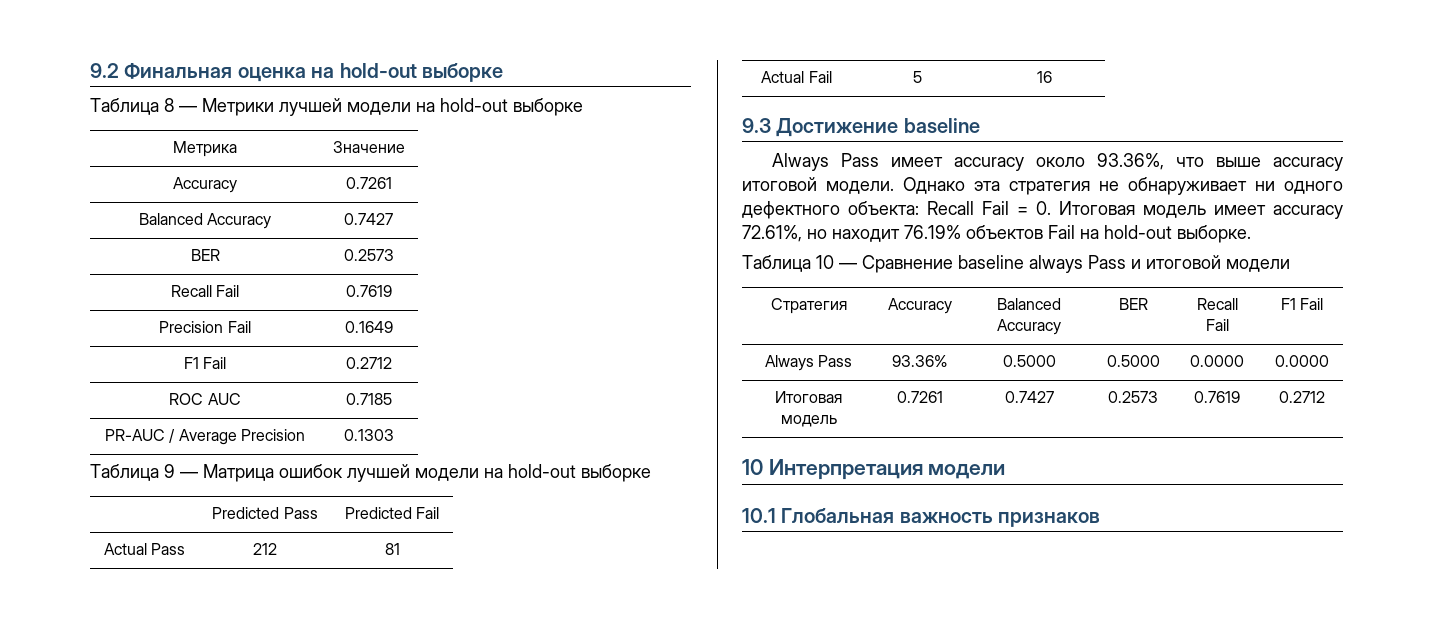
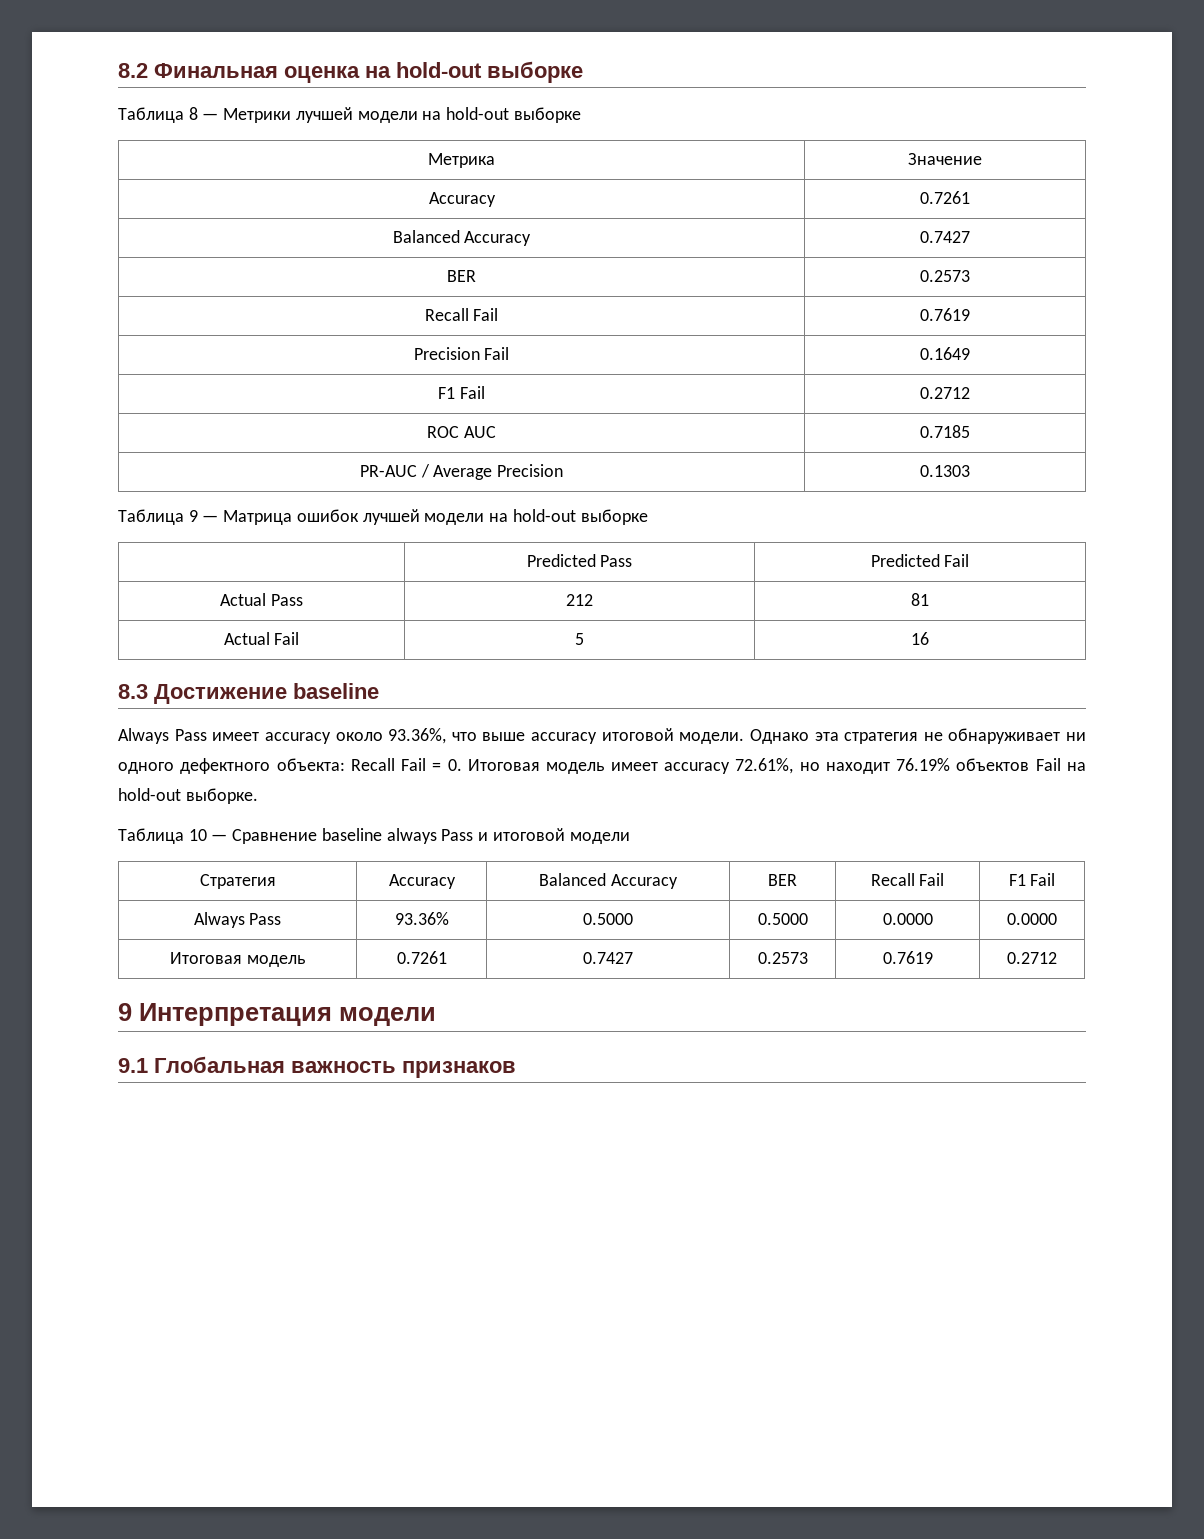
- 9.2 Финальная оценка на hold-out выборке
+ 8.2 Финальная оценка на hold-out выборке
- 9.3 Достижение baseline
+ 8.3 Достижение baseline
- 10 Интерпретация модели
+ 9 Интерпретация модели
- 10.1 Глобальная важность признаков
+ 9.1 Глобальная важность признаков

